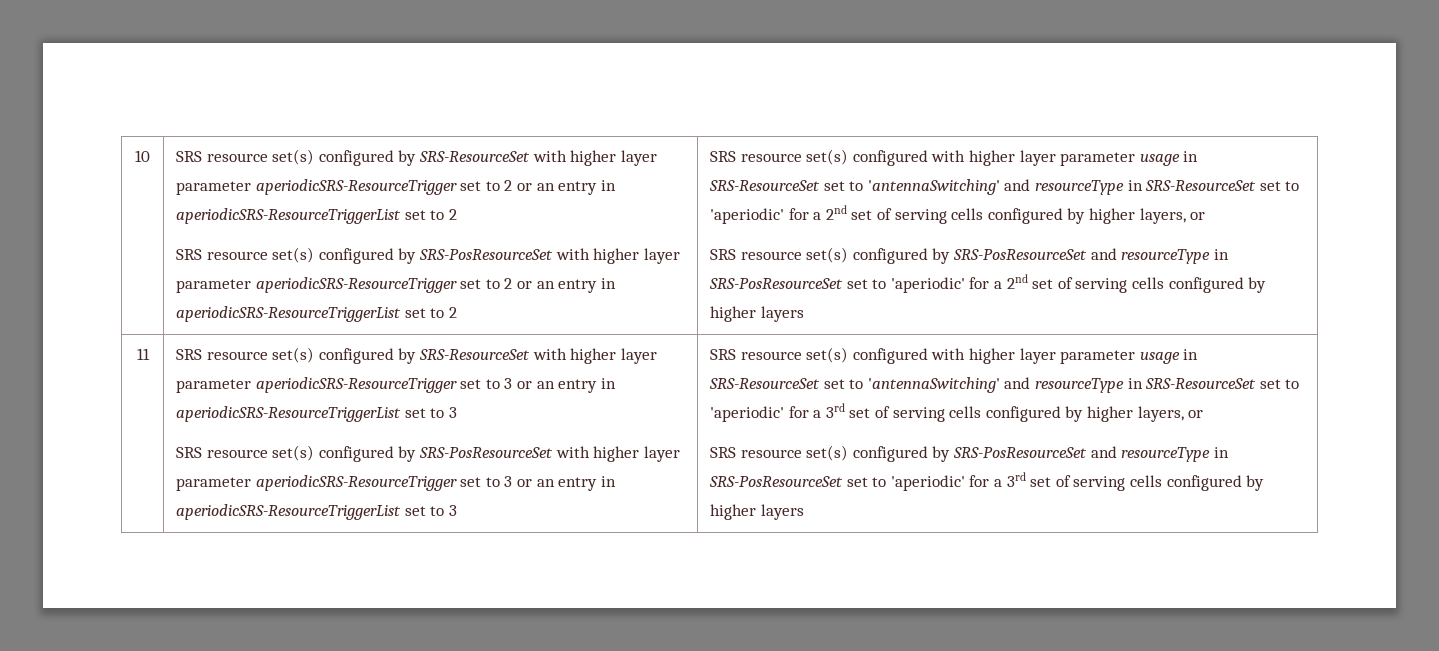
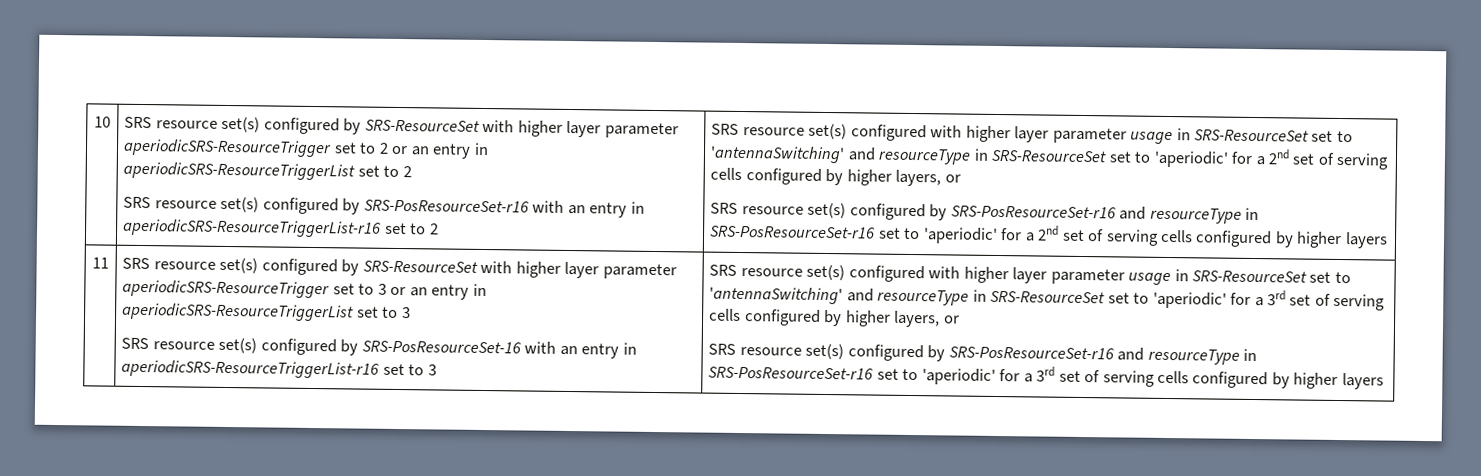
- SRS resource set(s) configured by SRS-PosResourceSet with higher layer parameter aperiodicSRS-ResourceTrigger set to 2 or an entry in aperiodicSRS-ResourceTriggerList set to 2
+ SRS resource set(s) configured by SRS-PosResourceSet-r16 with an entry in aperiodicSRS-ResourceTriggerList-r16 set to 2
- SRS resource set(s) configured by SRS-PosResourceSet and resourceType in SRS-PosResourceSet set to 'aperiodic' for a 2nd set of serving cells configured by higher layers
+ SRS resource set(s) configured by SRS-PosResourceSet-r16 and resourceType in SRS-PosResourceSet-r16 set to 'aperiodic' for a 2nd set of serving cells configured by higher layers
- SRS resource set(s) configured by SRS-PosResourceSet with higher layer parameter aperiodicSRS-ResourceTrigger set to 3 or an entry in aperiodicSRS-ResourceTriggerList set to 3
+ SRS resource set(s) configured by SRS-PosResourceSet-16 with an entry in aperiodicSRS-ResourceTriggerList-r16 set to 3
- SRS resource set(s) configured by SRS-PosResourceSet and resourceType in SRS-PosResourceSet set to 'aperiodic' for a 3rd set of serving cells configured by higher layers
+ SRS resource set(s) configured by SRS-PosResourceSet-r16 and resourceType in SRS-PosResourceSet-r16 set to 'aperiodic' for a 3rd set of serving cells configured by higher layers

